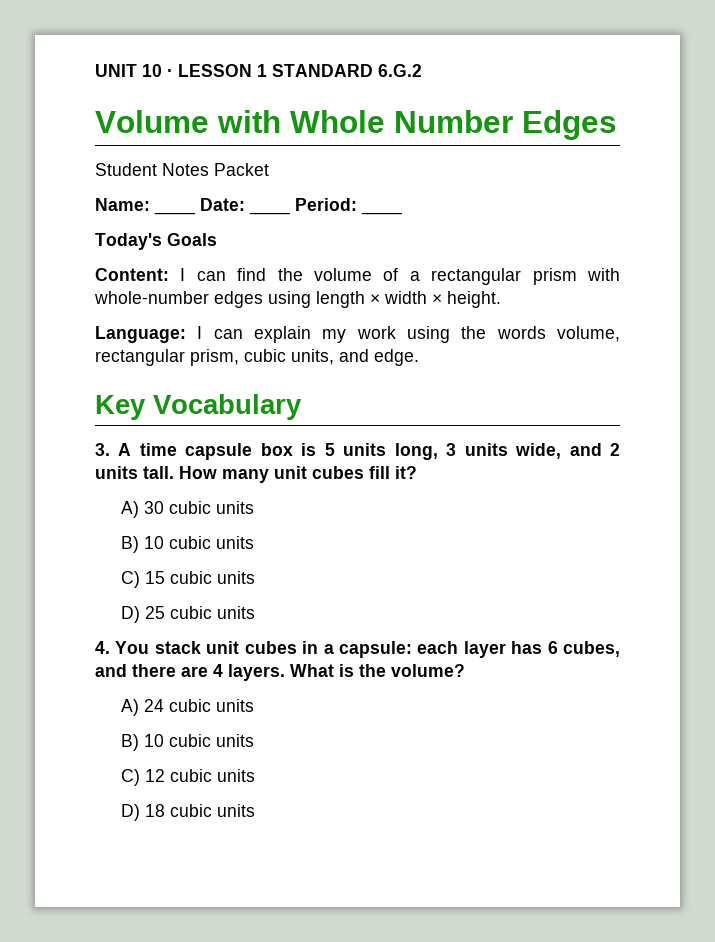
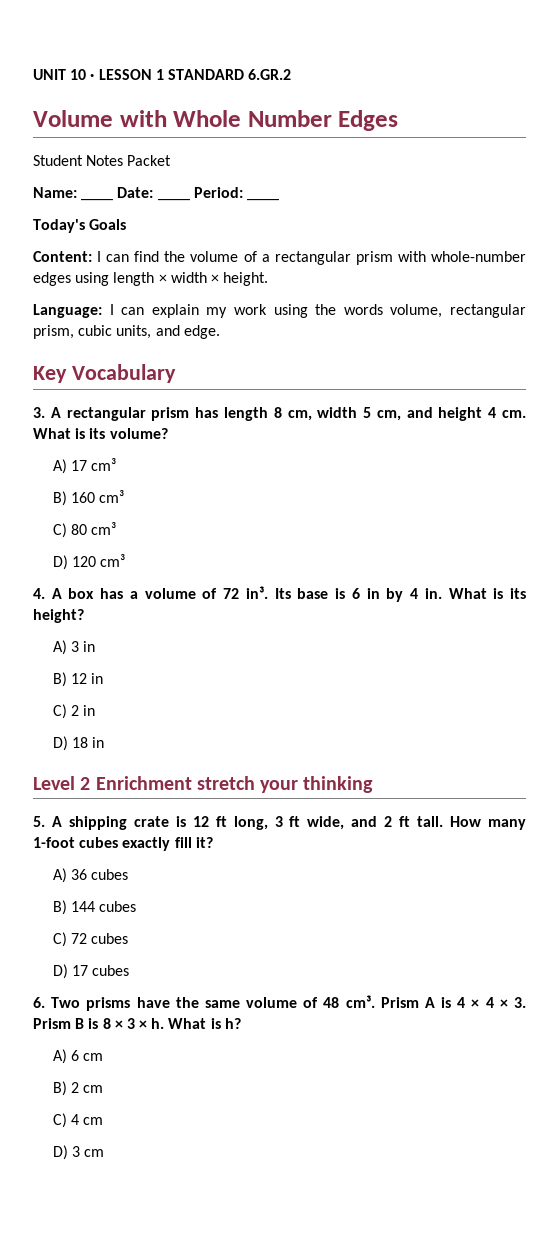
- UNIT 10 · LESSON 1 STANDARD 6.G.2
+ UNIT 10 · LESSON 1 STANDARD 6.GR.2
- 3. A time capsule box is 5 units long, 3 units wide, and 2 units tall.
+ 3. A rectangular prism has length 8 cm, width 5 cm, and height 4 cm. What is its volume?
+ A) 17 cm³
+ B) 160 cm³
+ C) 80 cm³
+ D) 120 cm³
+ 4. A box has a volume of 72 in³. Its base is 6 in by 4 in. What is its height?
+ A) 3 in
+ B) 12 in
+ C) 2 in
+ D) 18 in
+ Level 2 Enrichment stretch your thinking
+ 5. A shipping crate is 12 ft long, 3 ft wide, and 2 ft tall.
- How many unit cubes fill it?
+ How many 1-foot cubes exactly fill it?
- A) 30 cubic units
- B) 10 cubic units
- C) 15 cubic units
- D) 25 cubic units
- 4. You stack unit cubes in a capsule: each layer has 6 cubes, and there are 4 layers. What is the volume?
- A) 24 cubic units
- B) 10 cubic units
- C) 12 cubic units
- D) 18 cubic units
+ A) 36 cubes
+ B) 144 cubes
+ C) 72 cubes
+ D) 17 cubes
+ 6. Two prisms have the same volume of 48 cm³. Prism A is 4 × 4 × 3. Prism B is 8 × 3 × h. What is h?
+ A) 6 cm
+ B) 2 cm
+ C) 4 cm
+ D) 3 cm

